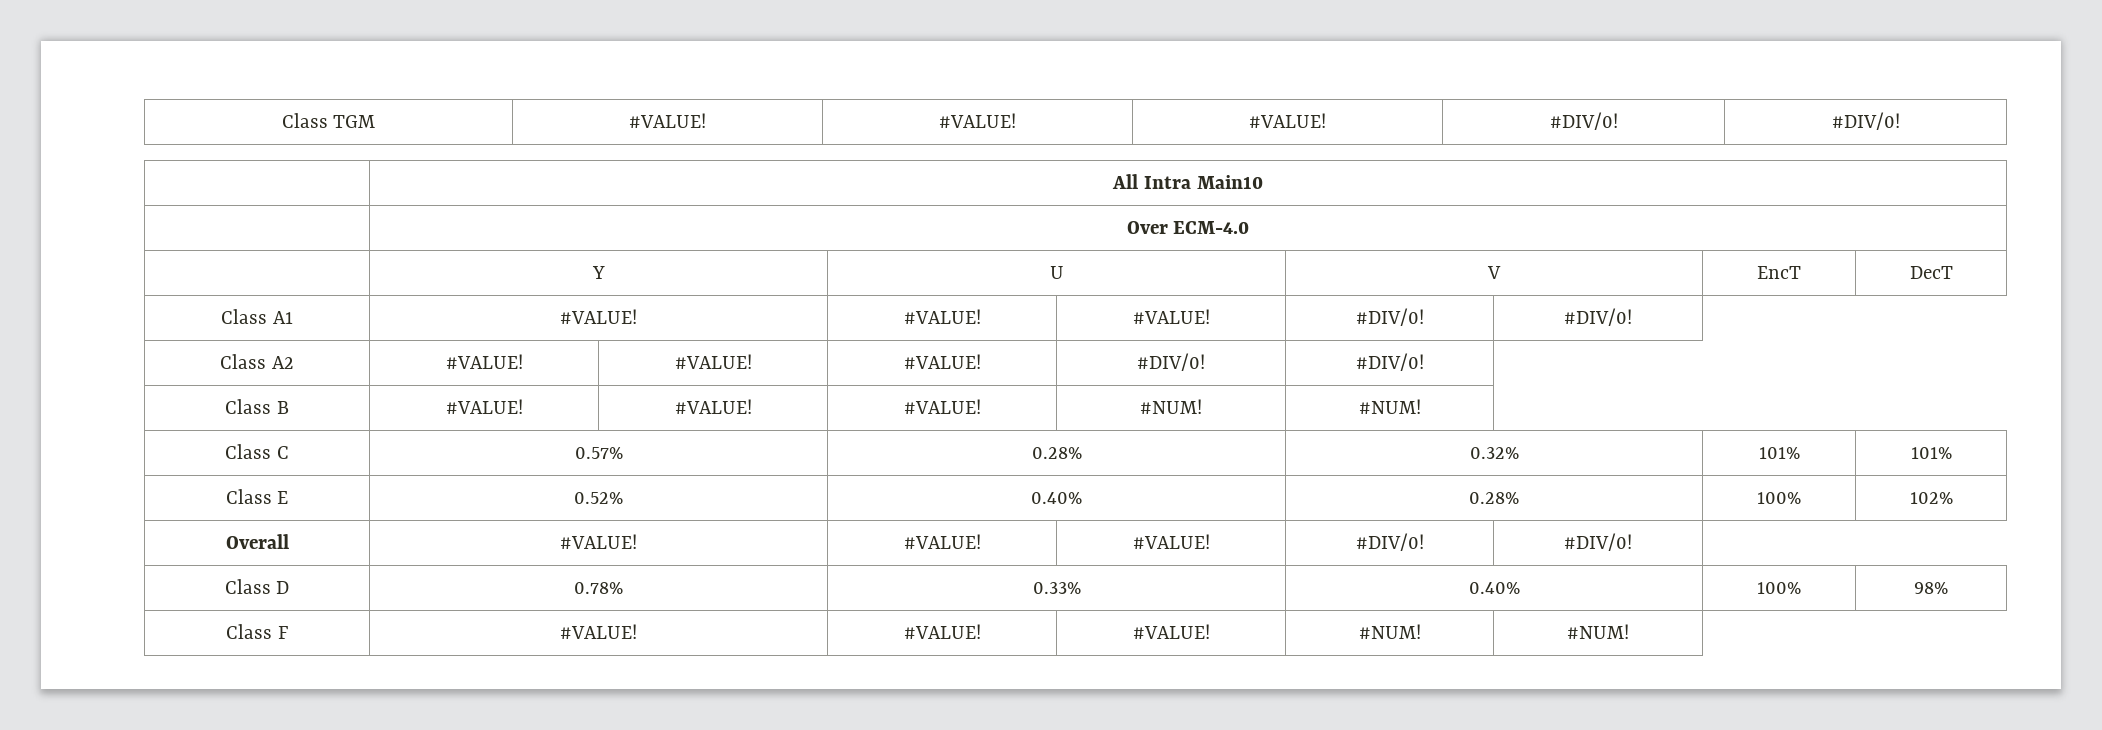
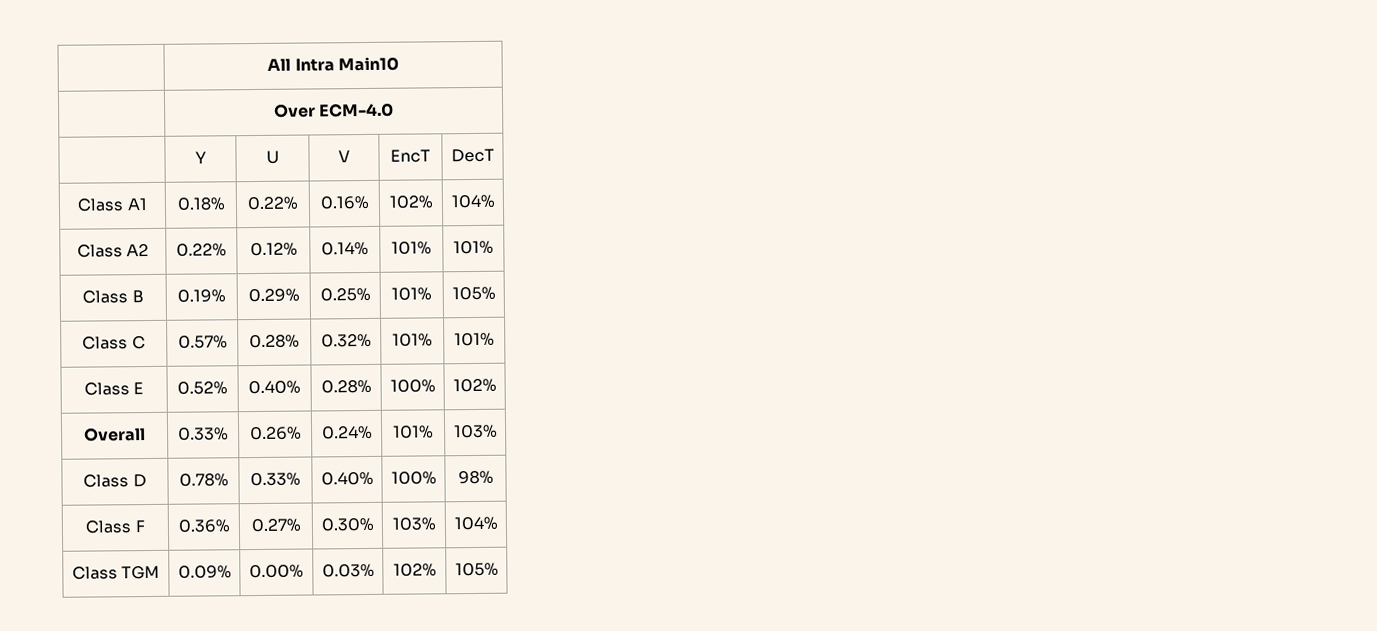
- Class TGM | #VALUE! | #VALUE! | #VALUE! | #DIV/0! | #DIV/0!
- Class A1 | #VALUE! | #VALUE! | #VALUE! | #DIV/0! | #DIV/0!
- Class A2 | #VALUE! | #VALUE! | #VALUE! | #DIV/0! | #DIV/0!
- Class B | #VALUE! | #VALUE! | #VALUE! | #NUM! | #NUM!
+ Class A1 | 0.18% | 0.22% | 0.16% | 102% | 104%
+ Class A2 | 0.22% | 0.12% | 0.14% | 101% | 101%
+ Class B | 0.19% | 0.29% | 0.25% | 101% | 105%
- Overall | #VALUE! | #VALUE! | #VALUE! | #DIV/0! | #DIV/0!
+ Overall | 0.33% | 0.26% | 0.24% | 101% | 103%
- Class F | #VALUE! | #VALUE! | #VALUE! | #NUM! | #NUM!
+ Class F | 0.36% | 0.27% | 0.30% | 103% | 104%
+ Class TGM | 0.09% | 0.00% | 0.03% | 102% | 105%

